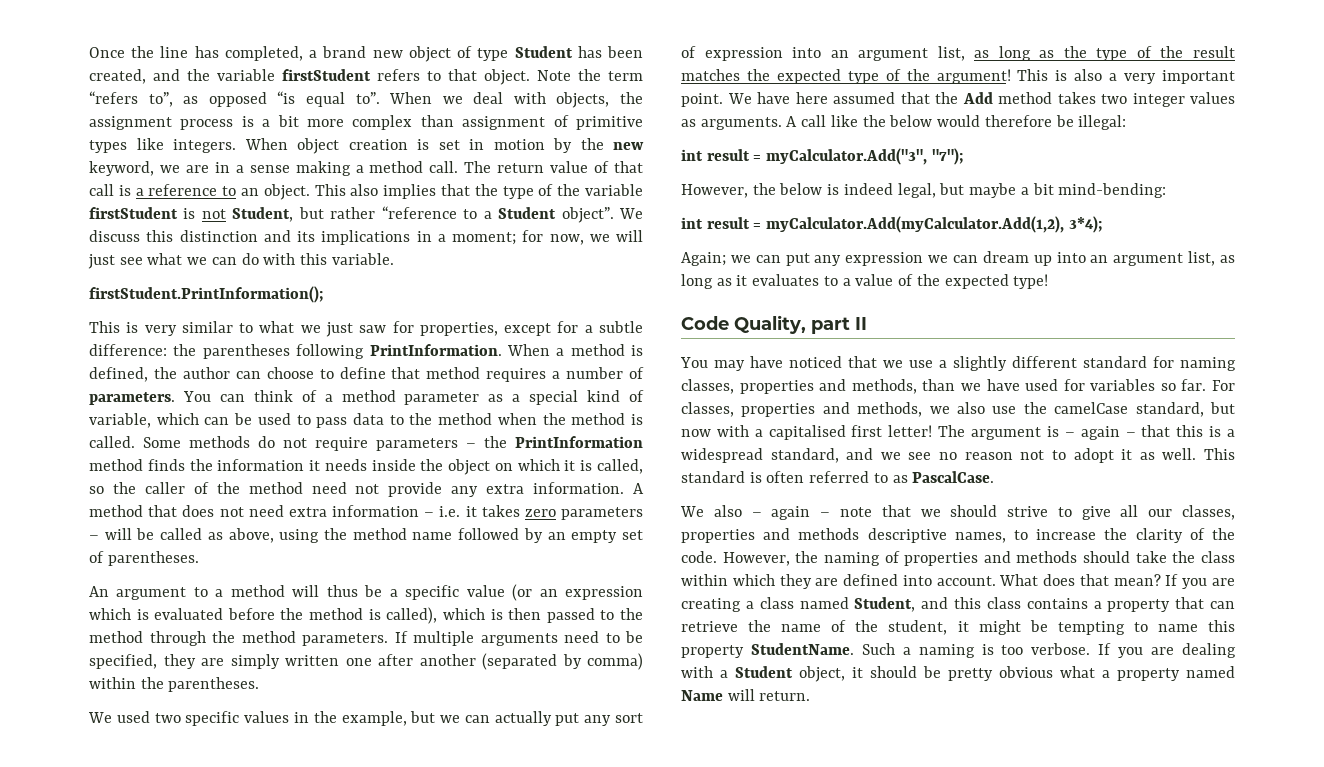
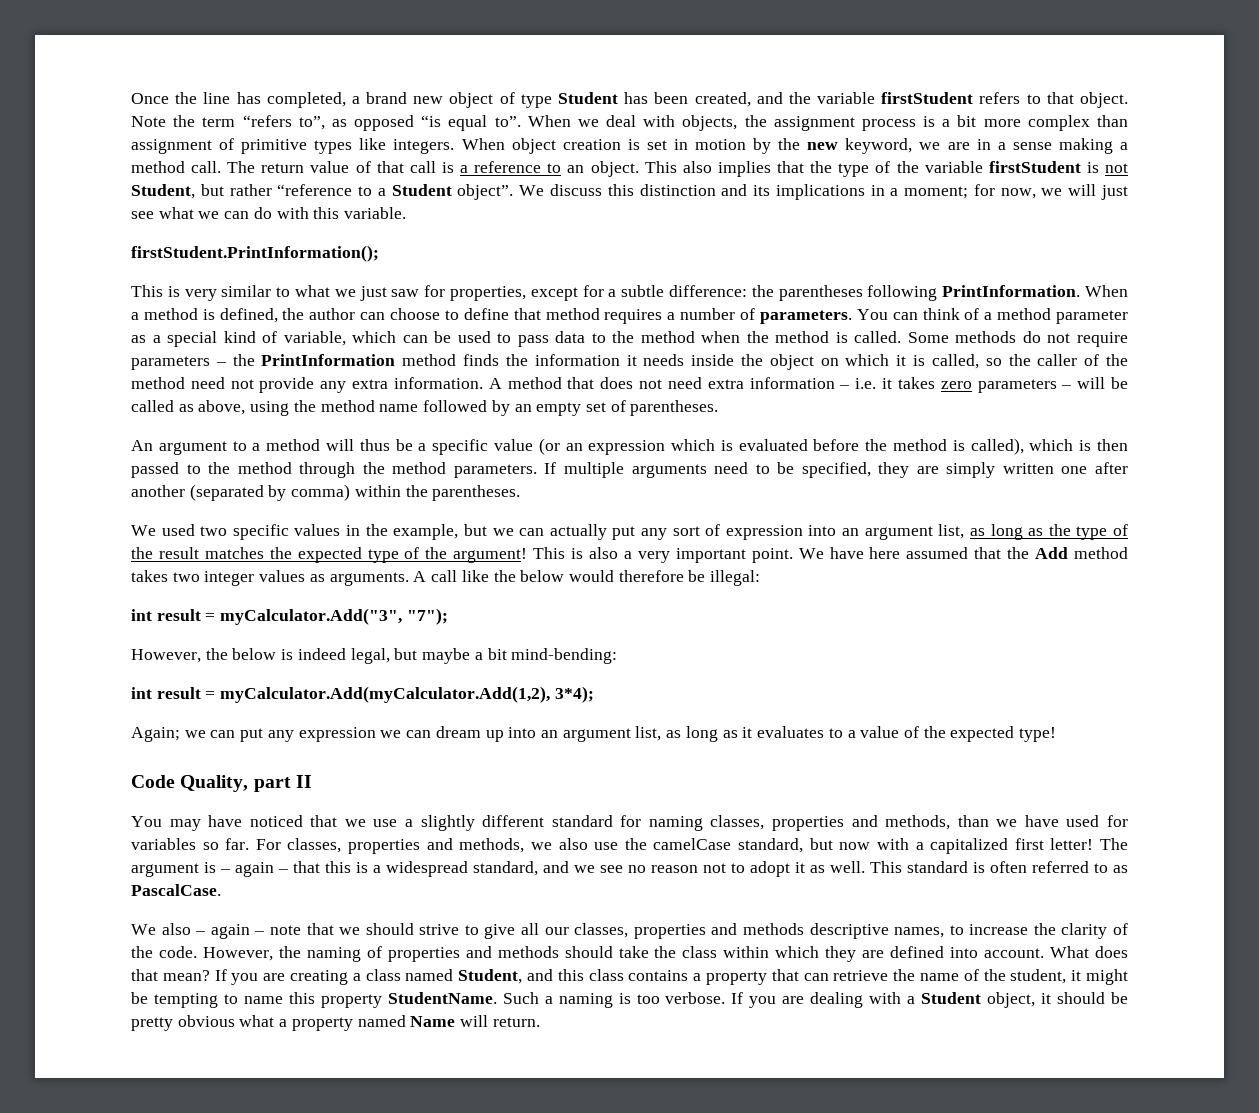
- For classes, properties and methods, we also use the camelCase standard, but now with a capitalised first letter!
+ For classes, properties and methods, we also use the camelCase standard, but now with a capitalized first letter!

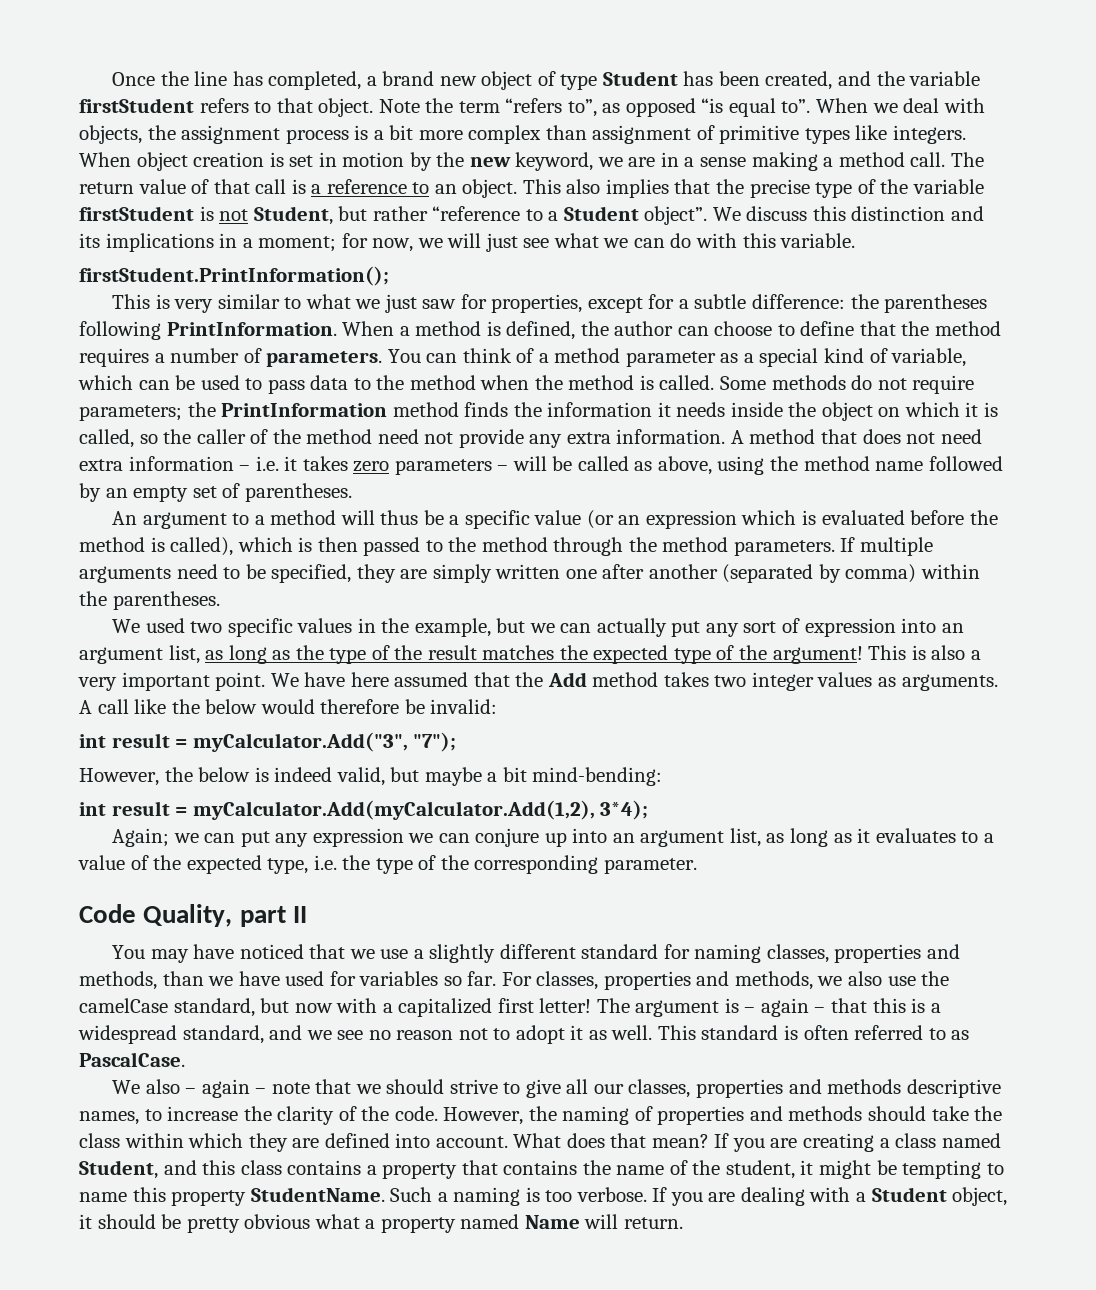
- This also implies that the type of the variable firstStudent is not Student, but rather “reference to a Student object”.
+ This also implies that the precise type of the variable firstStudent is not Student, but rather “reference to a Student object”.
- When a method is defined, the author can choose to define that method requires a number of parameters.
+ When a method is defined, the author can choose to define that the method requires a number of parameters.
- Some methods do not require parameters – the PrintInformation method finds the information it needs inside the object on which it is called, so the caller of the method need not provide any extra information.
+ Some methods do not require parameters; the PrintInformation method finds the information it needs inside the object on which it is called, so the caller of the method need not provide any extra information.
- A call like the below would therefore be illegal:
+ A call like the below would therefore be invalid:
- However, the below is indeed legal, but maybe a bit mind-bending:
+ However, the below is indeed valid, but maybe a bit mind-bending:
- Again; we can put any expression we can dream up into an argument list, as long as it evaluates to a value of the expected type!
+ Again; we can put any expression we can conjure up into an argument list, as long as it evaluates to a value of the expected type, i.e. the type of the corresponding parameter.
- If you are creating a class named Student, and this class contains a property that can retrieve the name of the student, it might be tempting to name this property StudentName.
+ If you are creating a class named Student, and this class contains a property that contains the name of the student, it might be tempting to name this property StudentName.

